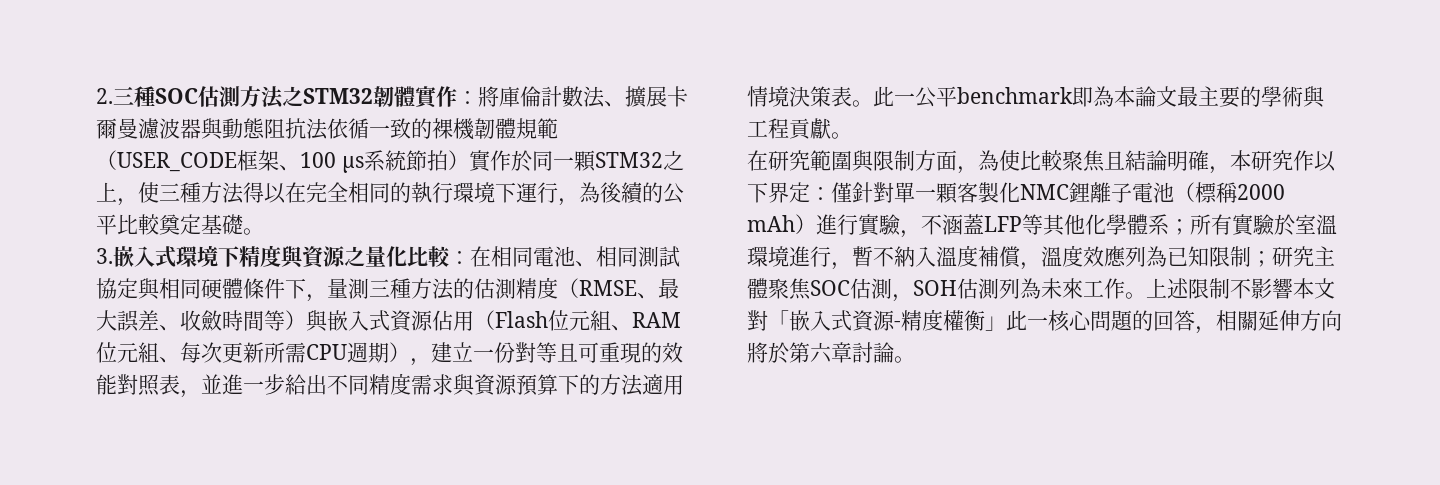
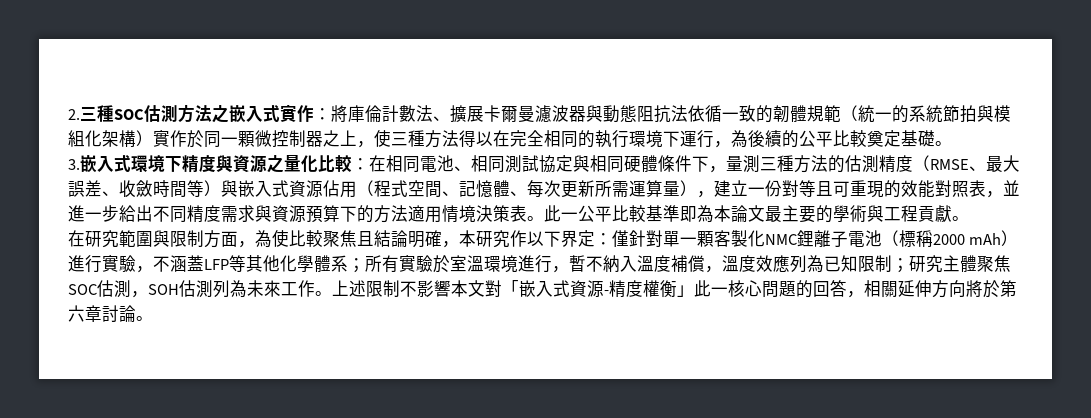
- 2.三種SOC估測方法之STM32韌體實作：將庫倫計數法、擴展卡爾曼濾波器與動態阻抗法依循一致的裸機韌體規範（USER_CODE框架、100 µs系統節拍）實作於同一顆STM32之上，使三種方法得以在完全相同的執行環境下運行，為後續的公平比較奠定基礎。
+ 2.三種SOC估測方法之嵌入式實作：將庫倫計數法、擴展卡爾曼濾波器與動態阻抗法依循一致的韌體規範（統一的系統節拍與模組化架構）實作於同一顆微控制器之上，使三種方法得以在完全相同的執行環境下運行，為後續的公平比較奠定基礎。
- 在相同電池、相同測試協定與相同硬體條件下，量測三種方法的估測精度（RMSE、最大誤差、收斂時間等）與嵌入式資源佔用（Flash位元組、RAM位元組、每次更新所需CPU週期），建立一份對等且可重現的效能對照表，並進一步給出不同精度需求與資源預算下的方法適用情境決策表。
+ 在相同電池、相同測試協定與相同硬體條件下，量測三種方法的估測精度（RMSE、最大誤差、收斂時間等）與嵌入式資源佔用（程式空間、記憶體、每次更新所需運算量），建立一份對等且可重現的效能對照表，並進一步給出不同精度需求與資源預算下的方法適用情境決策表。
- 此一公平benchmark即為本論文最主要的學術與工程貢獻。
+ 此一公平比較基準即為本論文最主要的學術與工程貢獻。

